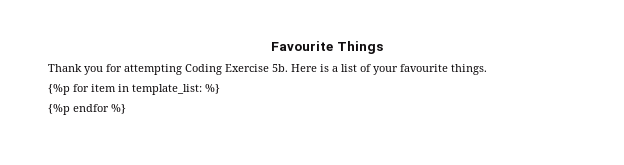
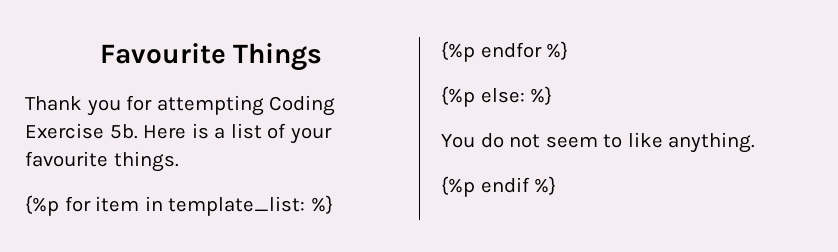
+ {%p else: %}
+ You do not seem to like anything.
+ {%p endif %}

